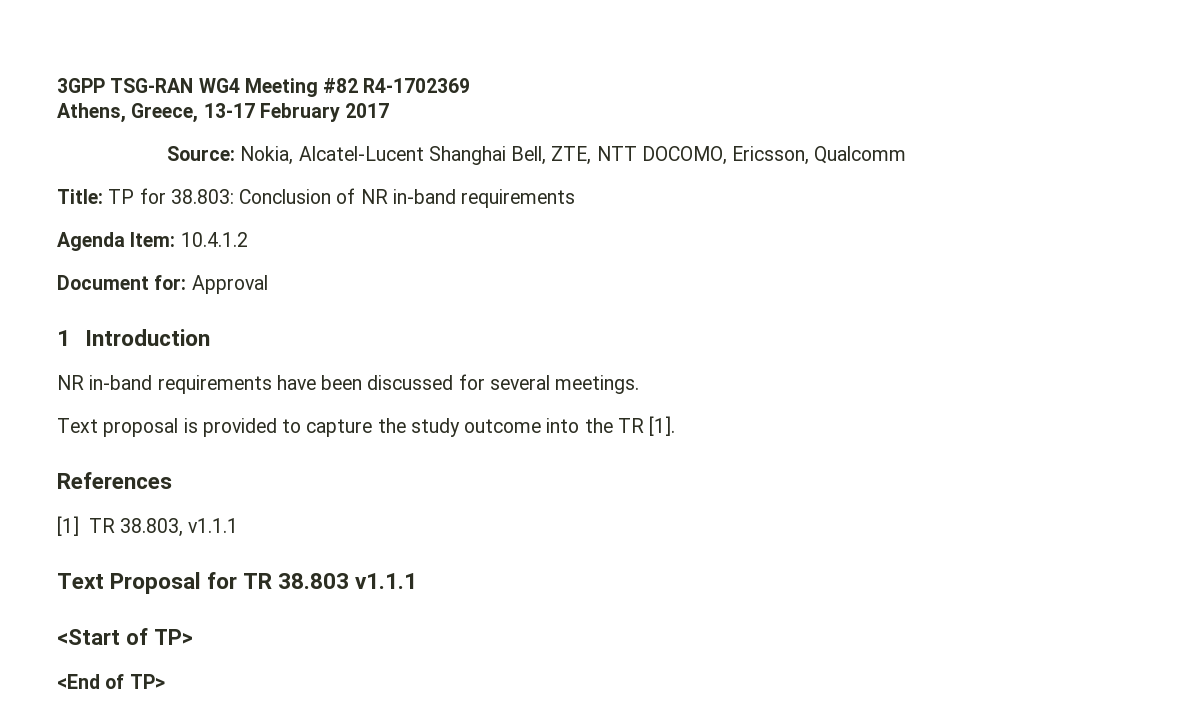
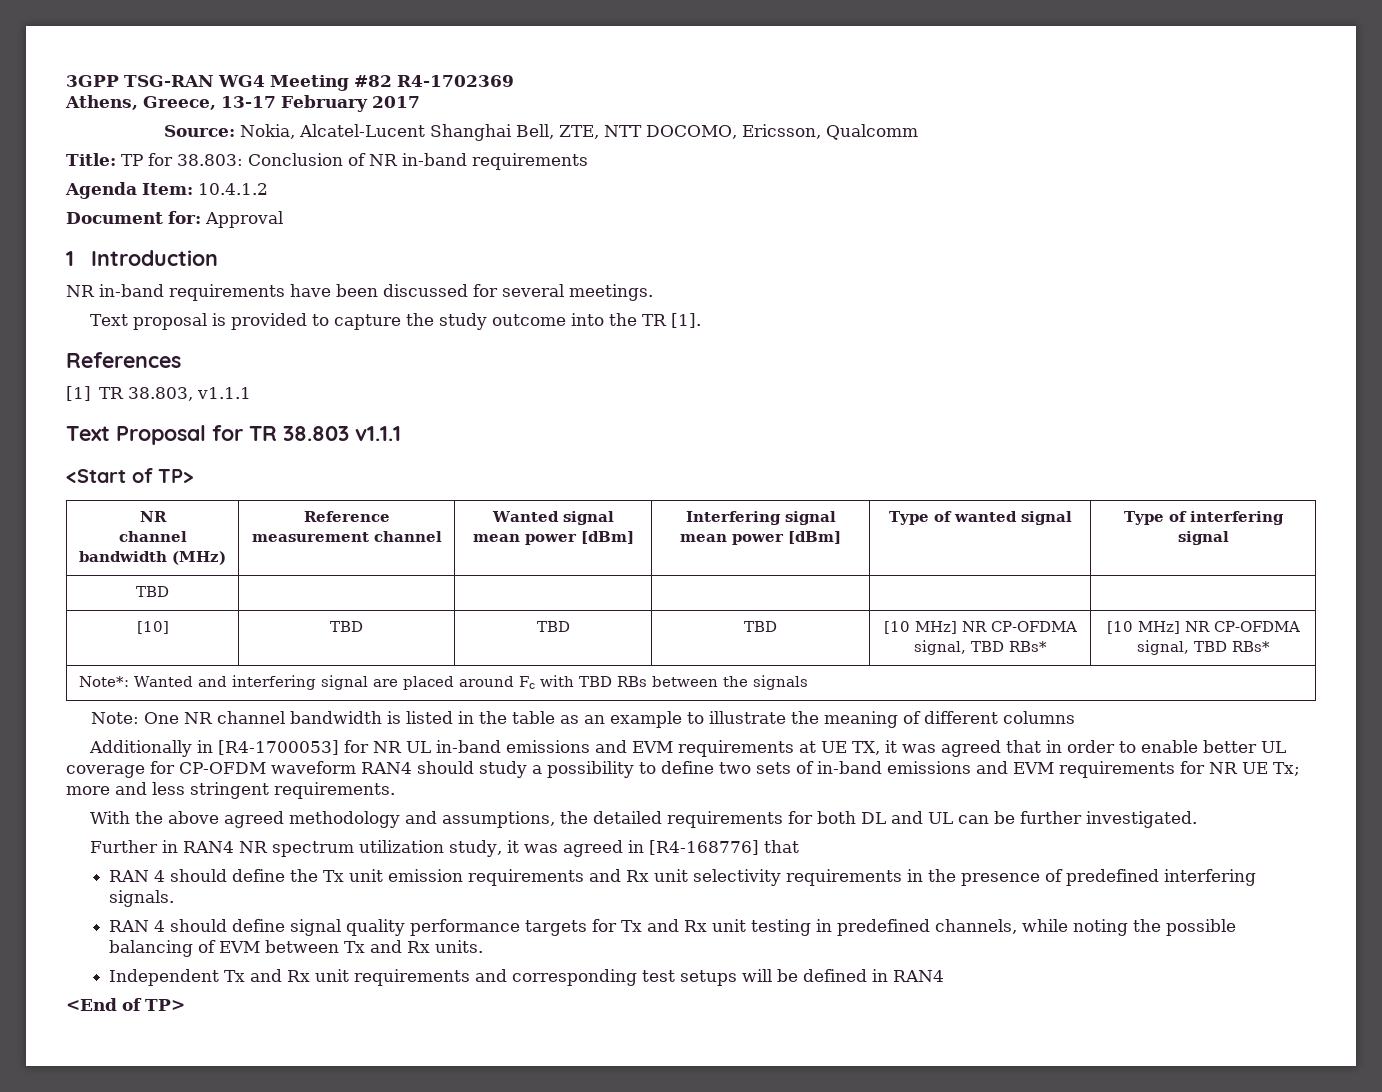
  <Start of TP>
+ NR
+ channel bandwidth (MHz) | Reference measurement channel | Wanted signal mean power [dBm] | Interfering signal mean power [dBm] | Type of wanted signal | Type of interfering signal
+ TBD | | | | |
+ [10] | TBD | TBD | TBD | [10 MHz] NR CP-OFDMA signal, TBD RBs* | [10 MHz] NR CP-OFDMA signal, TBD RBs*
+ Note*: Wanted and interfering signal are placed around Fc with TBD RBs between the signals
+ Note: One NR channel bandwidth is listed in the table as an example to illustrate the meaning of different columns
+ Additionally in [R4-1700053] for NR UL in-band emissions and EVM requirements at UE TX, it was agreed that in order to enable better UL coverage for CP-OFDM waveform RAN4 should study a possibility to define two sets of in-band emissions and EVM requirements for NR UE Tx; more and less stringent requirements.
+ With the above agreed methodology and assumptions, the detailed requirements for both DL and UL can be further investigated.
+ Further in RAN4 NR spectrum utilization study, it was agreed in [R4-168776] that
+ RAN 4 should define the Tx unit emission requirements and Rx unit selectivity requirements in the presence of predefined interfering signals.
+ RAN 4 should define signal quality performance targets for Tx and Rx unit testing in predefined channels, while noting the possible balancing of EVM between Tx and Rx units.
+ Independent Tx and Rx unit requirements and corresponding test setups will be defined in RAN4

